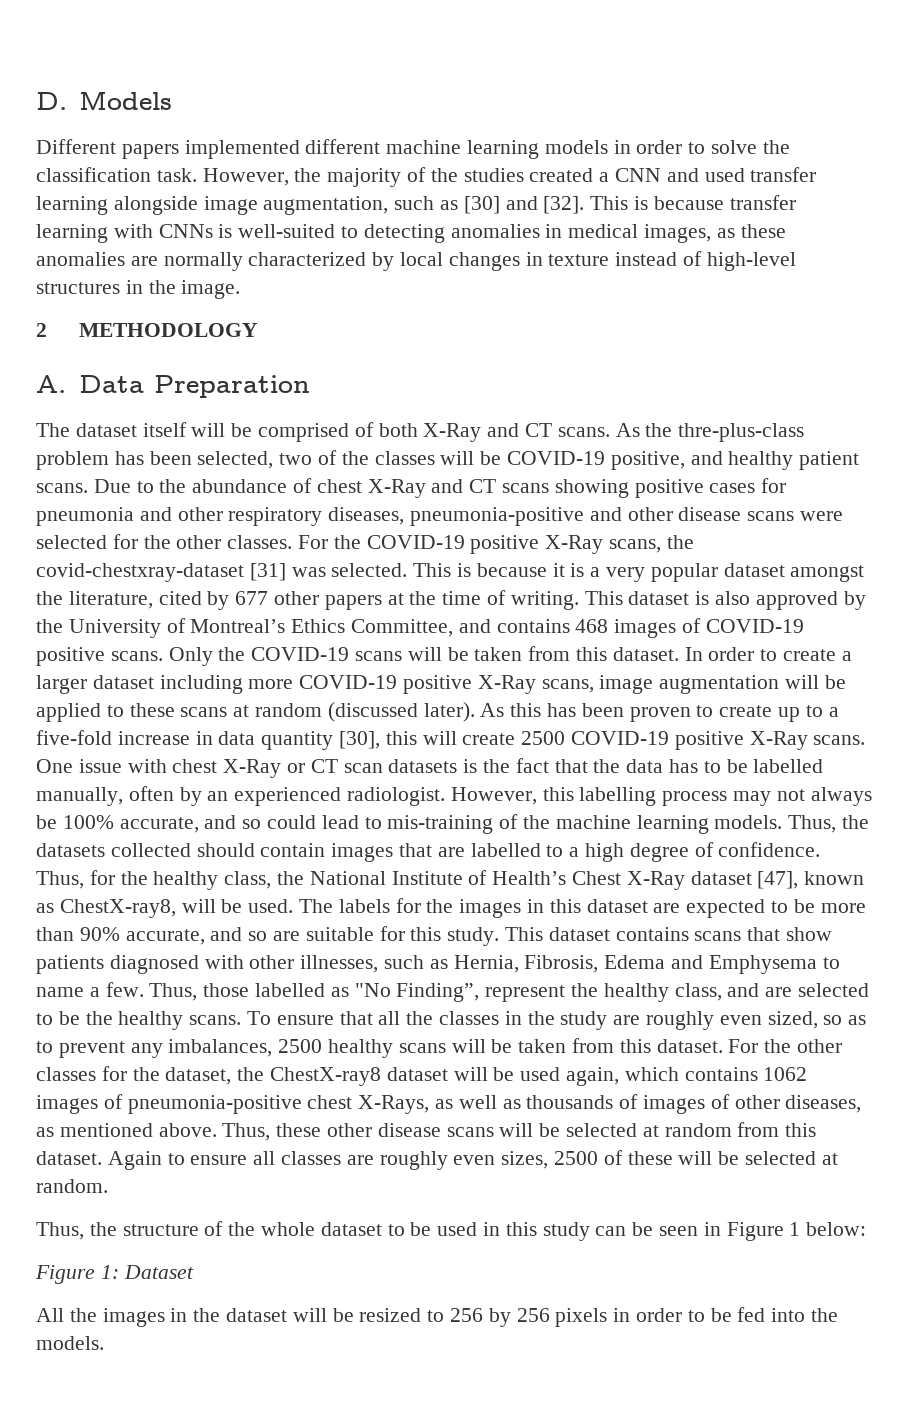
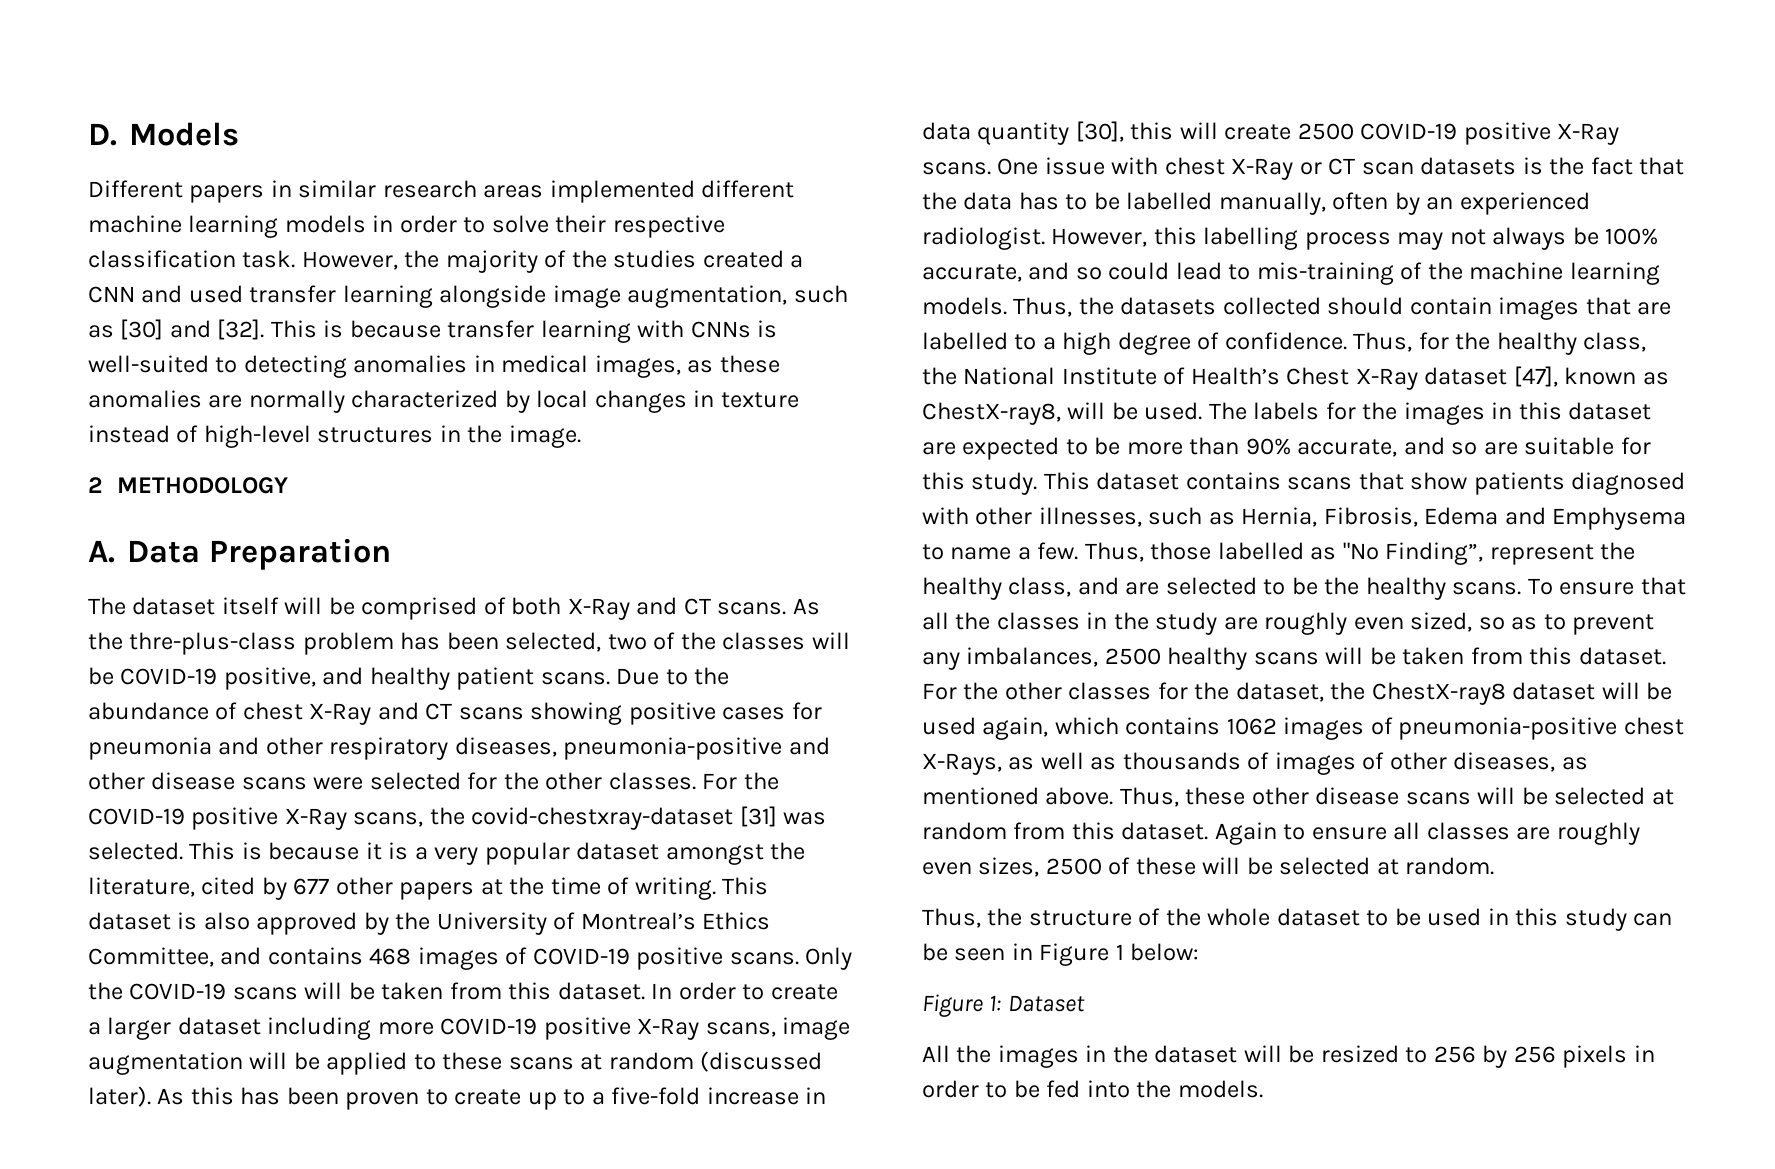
- Different papers implemented different machine learning models in order to solve the classification task.
+ Different papers in similar research areas implemented different machine learning models in order to solve their respective classification task.

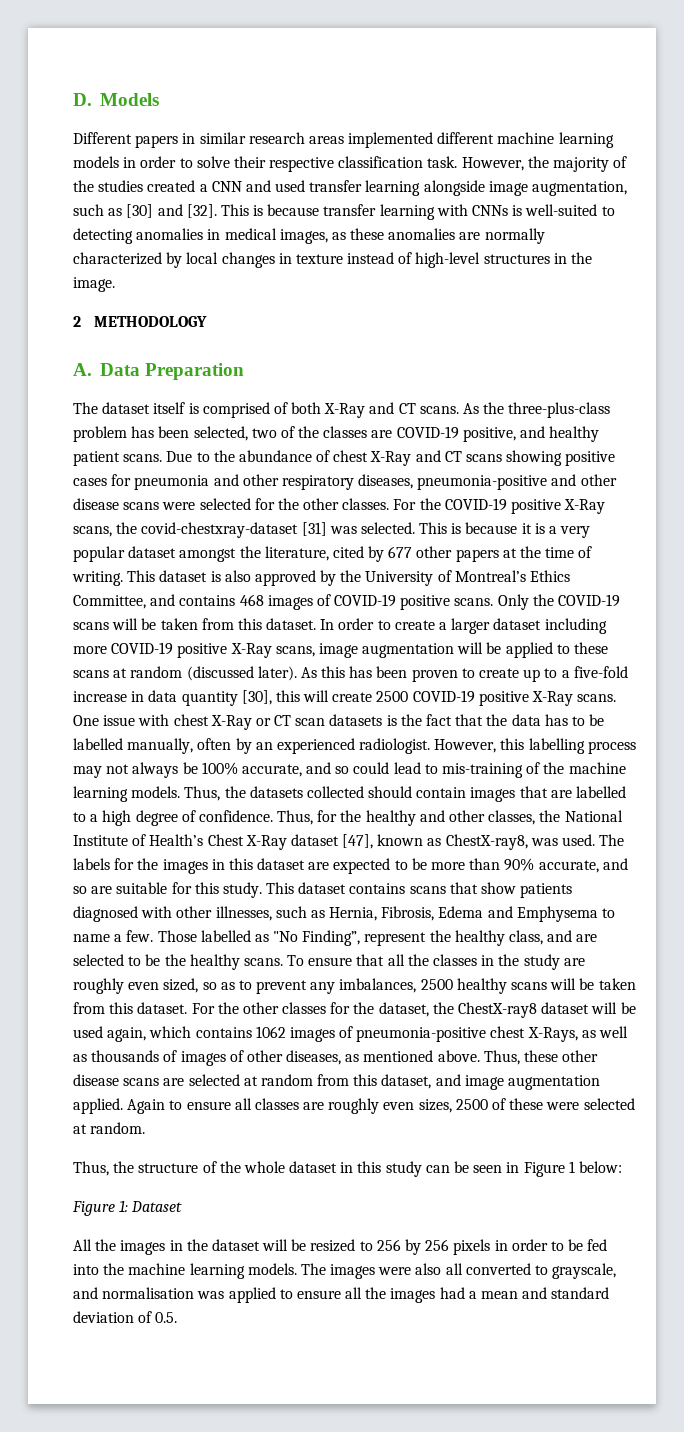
- The dataset itself will be comprised of both X-Ray and CT scans.
+ The dataset itself is comprised of both X-Ray and CT scans.
- As the thre-plus-class problem has been selected, two of the classes will be COVID-19 positive, and healthy patient scans.
+ As the three-plus-class problem has been selected, two of the classes are COVID-19 positive, and healthy patient scans.
- Thus, for the healthy class, the National Institute of Health’s Chest X-Ray dataset [47], known as ChestX-ray8, will be used.
+ Thus, for the healthy and other classes, the National Institute of Health’s Chest X-Ray dataset [47], known as ChestX-ray8, was used.
- Thus, those labelled as "No Finding”, represent the healthy class, and are selected to be the healthy scans.
+ Those labelled as "No Finding”, represent the healthy class, and are selected to be the healthy scans.
- Thus, these other disease scans will be selected at random from this dataset.
+ Thus, these other disease scans are selected at random from this dataset, and image augmentation applied.
- Again to ensure all classes are roughly even sizes, 2500 of these will be selected at random.
+ Again to ensure all classes are roughly even sizes, 2500 of these were selected at random.
- Thus, the structure of the whole dataset to be used in this study can be seen in Figure 1 below:
+ Thus, the structure of the whole dataset in this study can be seen in Figure 1 below:
- All the images in the dataset will be resized to 256 by 256 pixels in order to be fed into the models.
+ All the images in the dataset will be resized to 256 by 256 pixels in order to be fed into the machine learning models. The images were also all converted to grayscale, and normalisation was applied to ensure all the images had a mean and standard deviation of 0.5.

